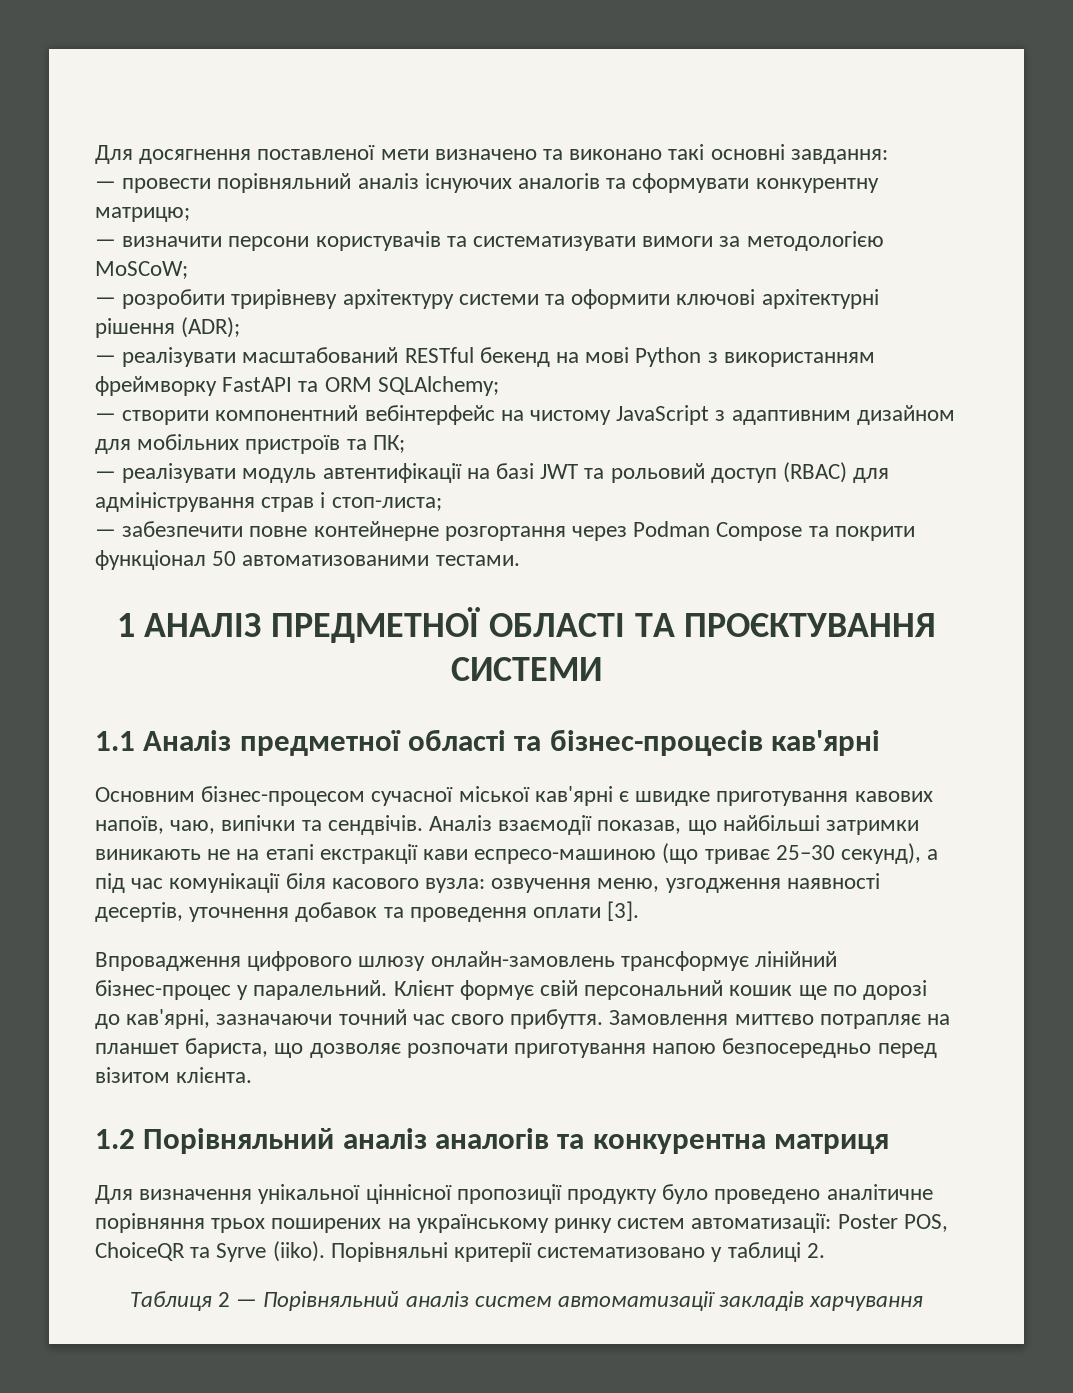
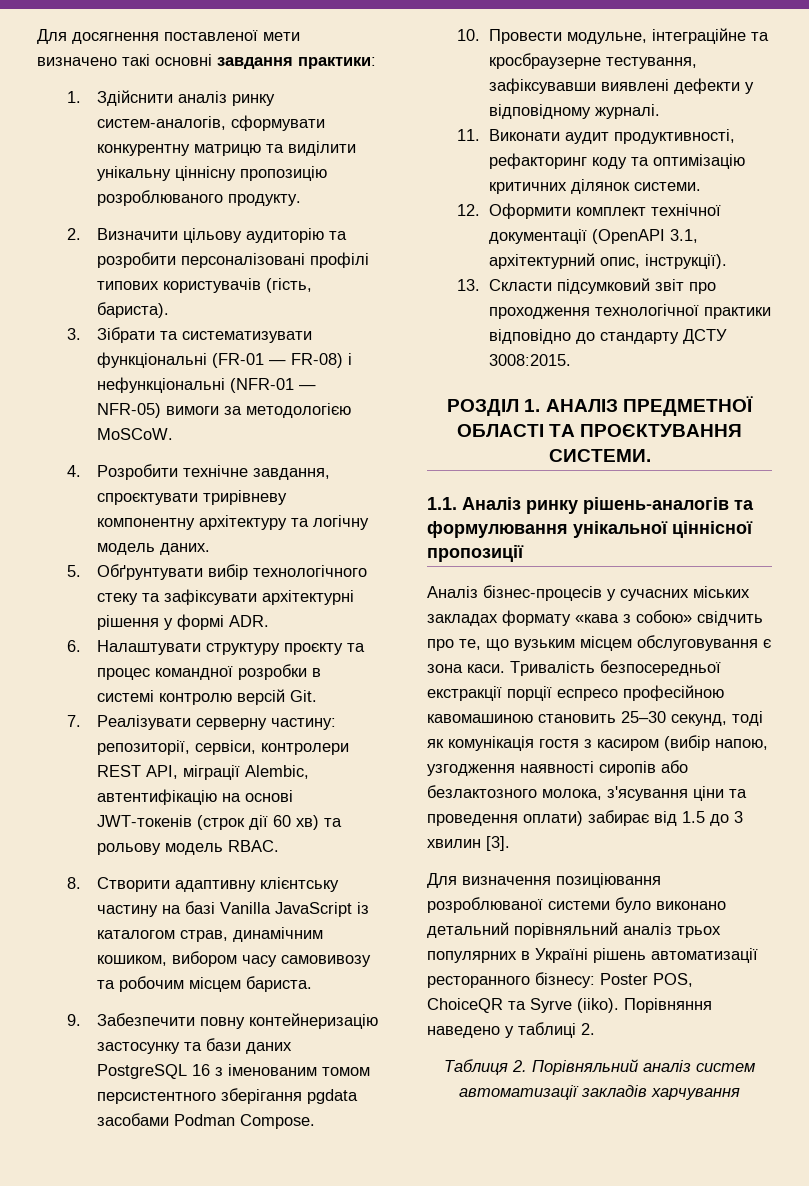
- Для досягнення поставленої мети визначено та виконано такі основні завдання:
- — провести порівняльний аналіз існуючих аналогів та сформувати конкурентну матрицю;
- — визначити персони користувачів та систематизувати вимоги за методологією MoSCoW;
- — розробити трирівневу архітектуру системи та оформити ключові архітектурні рішення (ADR);
- — реалізувати масштабований RESTful бекенд на мові Python з використанням фреймворку FastAPI та ORM SQLAlchemy;
- — створити компонентний вебінтерфейс на чистому JavaScript з адаптивним дизайном для мобільних пристроїв та ПК;
- — реалізувати модуль автентифікації на базі JWT та рольовий доступ (RBAC) для адміністрування страв і стоп-листа;
- — забезпечити повне контейнерне розгортання через Podman Compose та покрити функціонал 50 автоматизованими тестами.
- 1 АНАЛІЗ ПРЕДМЕТНОЇ ОБЛАСТІ ТА ПРОЄКТУВАННЯ СИСТЕМИ
- 1.1 Аналіз предметної області та бізнес-процесів кав'ярні
- Основним бізнес-процесом сучасної міської кав'ярні є швидке приготування кавових напоїв, чаю, випічки та сендвічів. Аналіз взаємодії показав, що найбільші затримки виникають не на етапі екстракції кави еспресо-машиною (що триває 25–30 секунд), а під час комунікації біля касового вузла: озвучення меню, узгодження наявності десертів, уточнення добавок та проведення оплати [3].
- Впровадження цифрового шлюзу онлайн-замовлень трансформує лінійний бізнес-процес у паралельний. Клієнт формує свій персональний кошик ще по дорозі до кав'ярні, зазначаючи точний час свого прибуття. Замовлення миттєво потрапляє на планшет бариста, що дозволяє розпочати приготування напою безпосередньо перед візитом клієнта.
- 1.2 Порівняльний аналіз аналогів та конкурентна матриця
- Для визначення унікальної ціннісної пропозиції продукту було проведено аналітичне порівняння трьох поширених на українському ринку систем автоматизації: Poster POS, ChoiceQR та Syrve (iiko).
+ Для досягнення поставленої мети визначено такі основні завдання практики:
+ 1. Здійснити аналіз ринку систем-аналогів, сформувати конкурентну матрицю та виділити унікальну ціннісну пропозицію розроблюваного продукту.
+ 2. Визначити цільову аудиторію та розробити персоналізовані профілі типових користувачів (гість, бариста).
+ 3. Зібрати та систематизувати функціональні (FR-01 — FR-08) і нефункціональні (NFR-01 — NFR-05) вимоги за методологією MoSCoW.
+ 4. Розробити технічне завдання, спроєктувати трирівневу компонентну архітектуру та логічну модель даних.
+ 5. Обґрунтувати вибір технологічного стеку та зафіксувати архітектурні рішення у формі ADR.
+ 6. Налаштувати структуру проєкту та процес командної розробки в системі контролю версій Git.
+ 7. Реалізувати серверну частину: репозиторії, сервіси, контролери REST API, міграції Alembic, автентифікацію на основі JWT-токенів (строк дії 60 хв) та рольову модель RBAC.
+ 8. Створити адаптивну клієнтську частину на базі Vanilla JavaScript із каталогом страв, динамічним кошиком, вибором часу самовивозу та робочим місцем бариста.
+ 9. Забезпечити повну контейнеризацію застосунку та бази даних PostgreSQL 16 з іменованим томом персистентного зберігання pgdata засобами Podman Compose.
+ 10. Провести модульне, інтеграційне та кросбраузерне тестування, зафіксувавши виявлені дефекти у відповідному журналі.
+ 11. Виконати аудит продуктивності, рефакторинг коду та оптимізацію критичних ділянок системи.
+ 12. Оформити комплект технічної документації (OpenAPI 3.1, архітектурний опис, інструкції).
+ 13. Скласти підсумковий звіт про проходження технологічної практики відповідно до стандарту ДСТУ 3008:2015.
+ РОЗДІЛ 1. АНАЛІЗ ПРЕДМЕТНОЇ ОБЛАСТІ ТА ПРОЄКТУВАННЯ СИСТЕМИ.
+ 1.1. Аналіз ринку рішень-аналогів та формулювання унікальної ціннісної пропозиції
+ Аналіз бізнес-процесів у сучасних міських закладах формату «кава з собою» свідчить про те, що вузьким місцем обслуговування є зона каси. Тривалість безпосередньої екстракції порції еспресо професійною кавомашиною становить 25–30 секунд, тоді як комунікація гостя з касиром (вибір напою, узгодження наявності сиропів або безлактозного молока, з'ясування ціни та проведення оплати) забирає від 1.5 до 3 хвилин [3].
+ Для визначення позиціювання розроблюваної системи було виконано детальний порівняльний аналіз трьох популярних в Україні рішень автоматизації ресторанного бізнесу: Poster POS, ChoiceQR та Syrve (iiko).
- Порівняльні критерії систематизовано у таблиці 2.
+ Порівняння наведено у таблиці 2.
- Таблиця 2 — Порівняльний аналіз систем автоматизації закладів харчування
+ Таблиця 2. Порівняльний аналіз систем автоматизації закладів харчування

